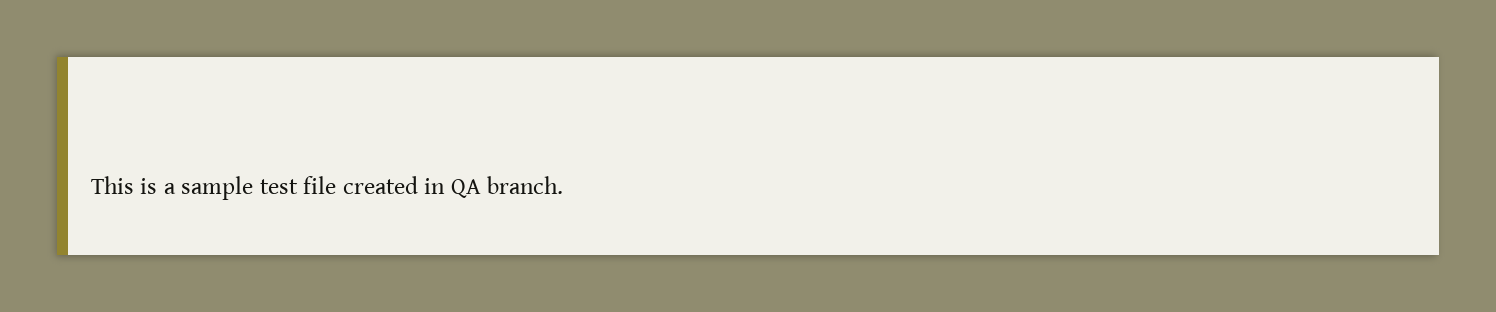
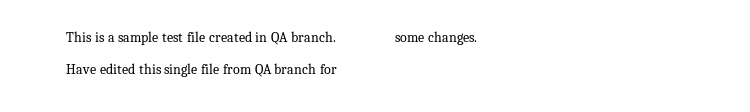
+ Have edited this single file from QA branch for some changes.

